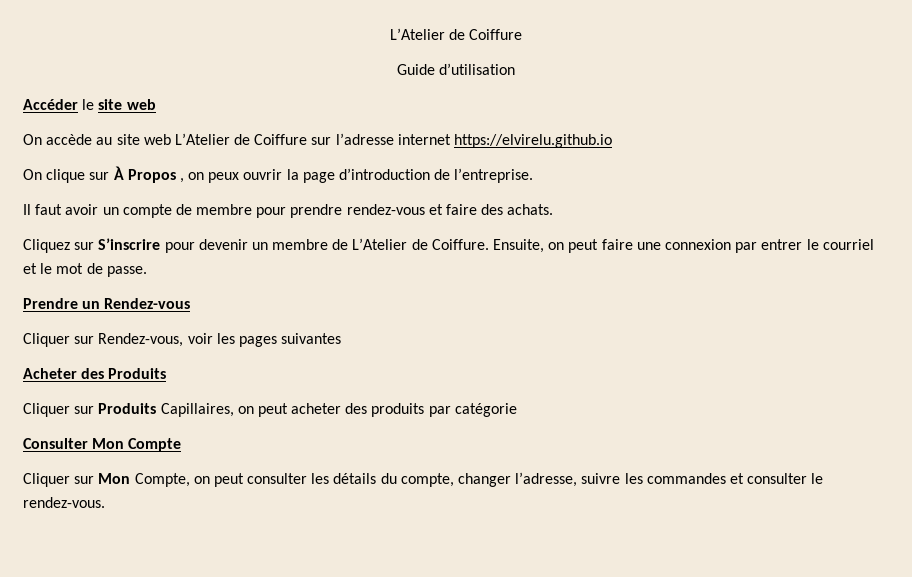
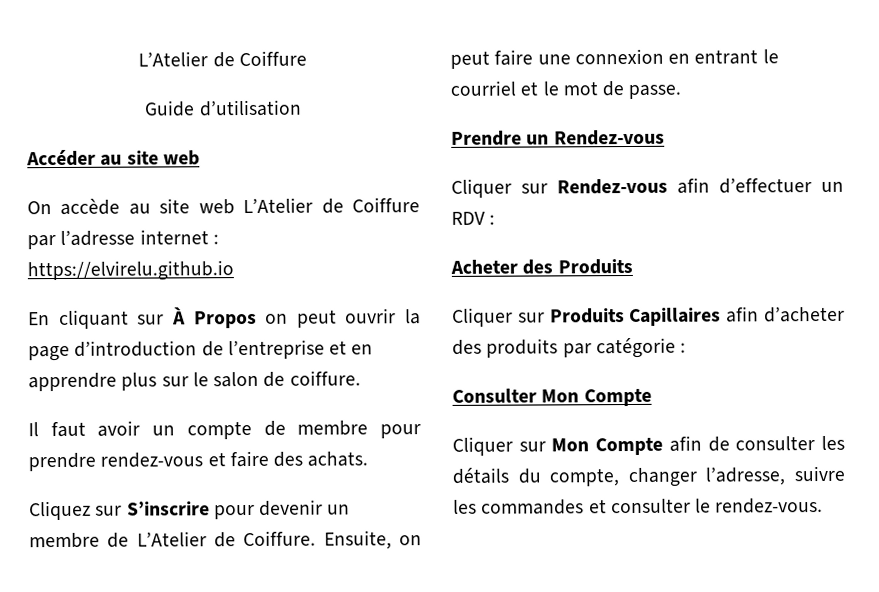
- Accéder le site web
+ Accéder au site web
- On accède au site web L’Atelier de Coiffure sur l’adresse internet https://elvirelu.github.io
+ On accède au site web L’Atelier de Coiffure par l’adresse internet : https://elvirelu.github.io
- On clique sur À Propos , on peux ouvrir la page d’introduction de l’entreprise.
+ En cliquant sur À Propos on peut ouvrir la page d’introduction de l’entreprise et en apprendre plus sur le salon de coiffure.
- Ensuite, on peut faire une connexion par entrer le courriel et le mot de passe.
+ Ensuite, on peut faire une connexion en entrant le courriel et le mot de passe.
- Cliquer sur Rendez-vous, voir les pages suivantes
+ Cliquer sur Rendez-vous afin d’effectuer un RDV :
- Cliquer sur Produits Capillaires, on peut acheter des produits par catégorie
+ Cliquer sur Produits Capillaires afin d’acheter des produits par catégorie :
- Cliquer sur Mon Compte, on peut consulter les détails du compte, changer l’adresse, suivre les commandes et consulter le rendez-vous.
+ Cliquer sur Mon Compte afin de consulter les détails du compte, changer l’adresse, suivre les commandes et consulter le rendez-vous.

